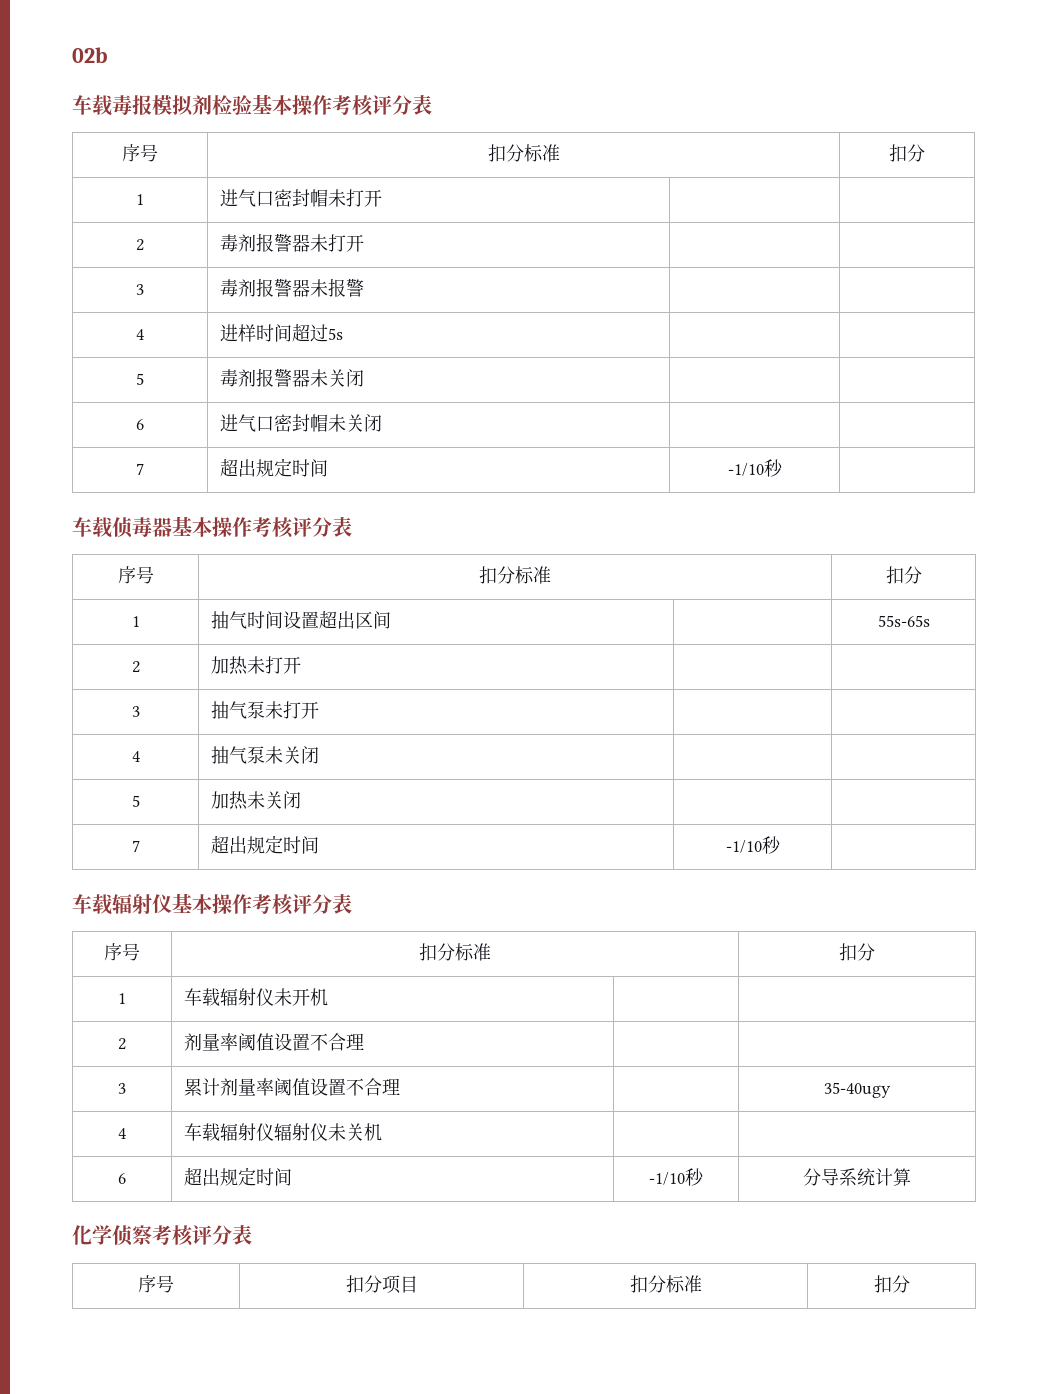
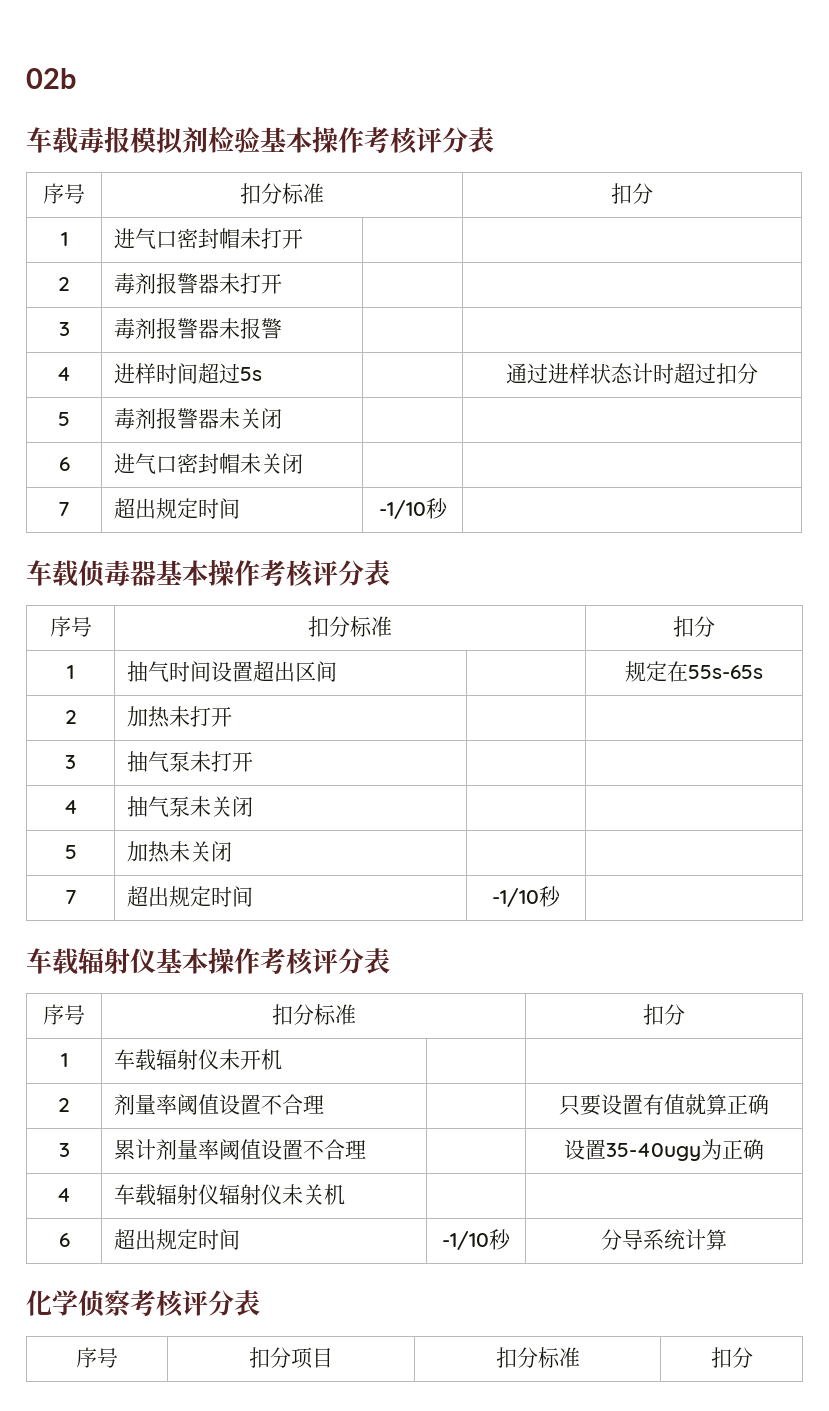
- 4 | 进样时间超过5s | |
+ 4 | 进样时间超过5s | | 通过进样状态计时超过扣分
- 1 | 抽气时间设置超出区间 | | 55s-65s
+ 1 | 抽气时间设置超出区间 | | 规定在55s-65s
- 2 | 剂量率阈值设置不合理 | |
+ 2 | 剂量率阈值设置不合理 | | 只要设置有值就算正确
- 3 | 累计剂量率阈值设置不合理 | | 35-40ugy
+ 3 | 累计剂量率阈值设置不合理 | | 设置35-40ugy为正确

